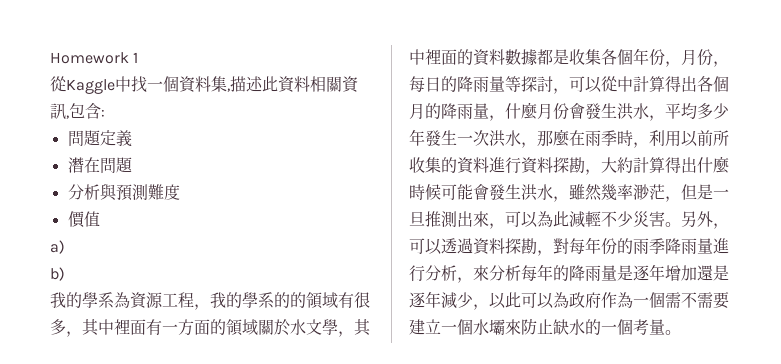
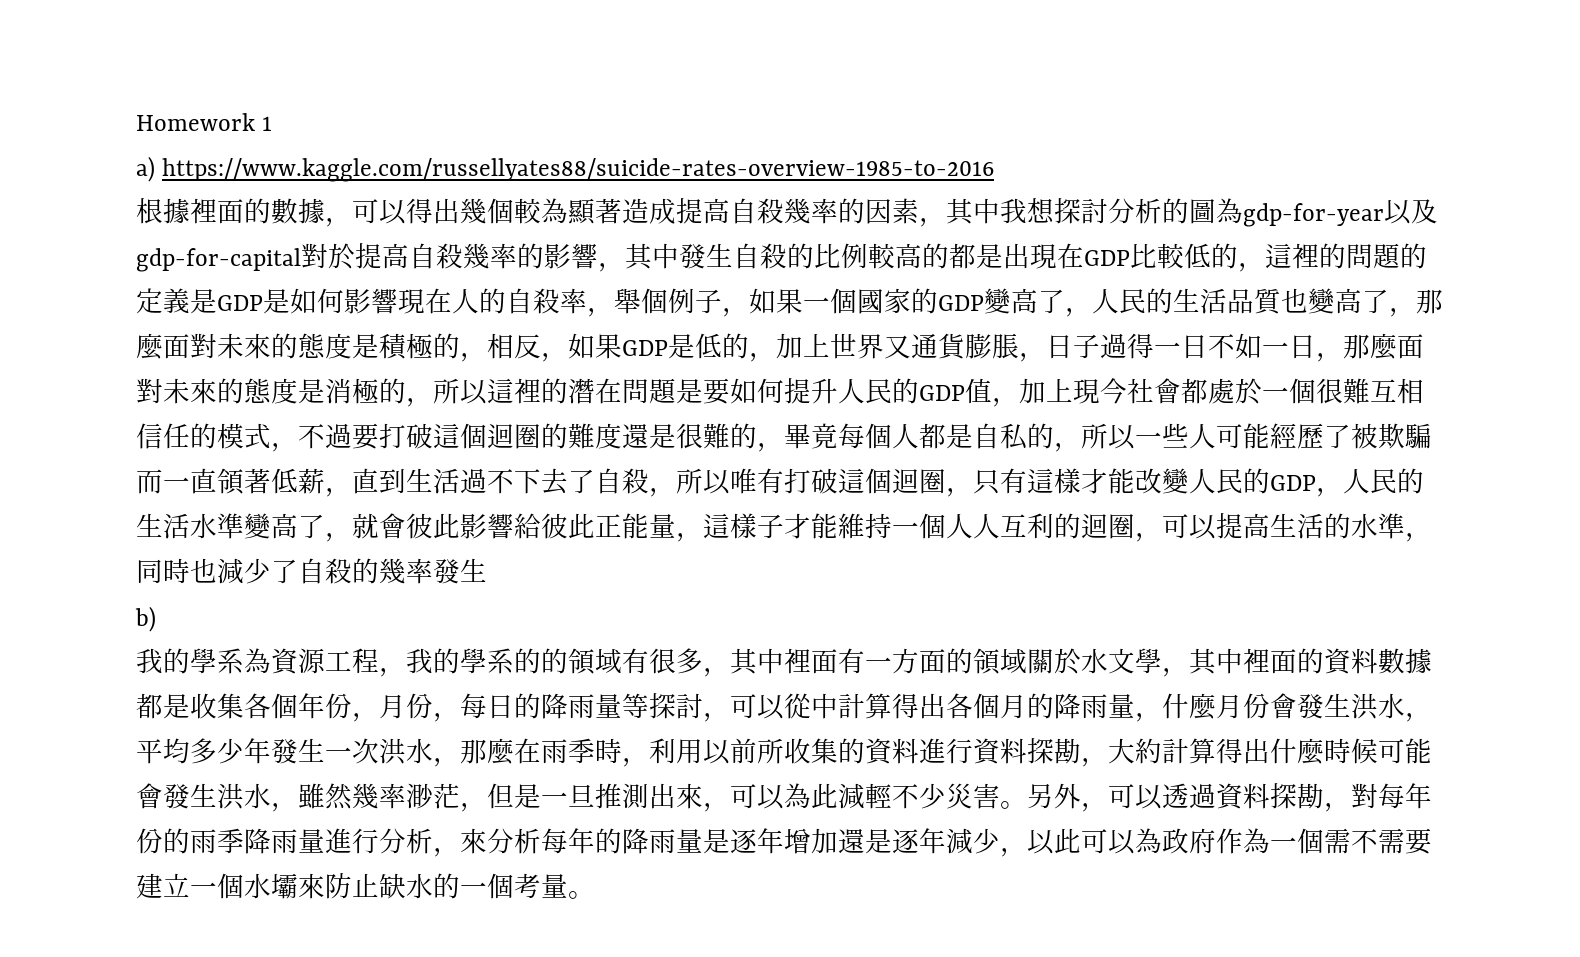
- 從Kaggle中找一個資料集,描述此資料相關資訊,包含:
- 問題定義
- 潛在問題
- 分析與預測難度
- 價值
- a)
+ a) https://www.kaggle.com/russellyates88/suicide-rates-overview-1985-to-2016
+ 根據裡面的數據，可以得出幾個較為顯著造成提高自殺幾率的因素，其中我想探討分析的圖為gdp-for-year以及gdp-for-capital對於提高自殺幾率的影響，其中發生自殺的比例較高的都是出現在GDP比較低的，這裡的問題的定義是GDP是如何影響現在人的自殺率，舉個例子，如果一個國家的GDP變高了，人民的生活品質也變高了，那麼面對未來的態度是積極的，相反，如果GDP是低的，加上世界又通貨膨脹，日子過得一日不如一日，那麼面對未來的態度是消極的，所以這裡的潛在問題是要如何提升人民的GDP值，加上現今社會都處於一個很難互相信任的模式，不過要打破這個迴圈的難度還是很難的，畢竟每個人都是自私的，所以一些人可能經歷了被欺騙而一直領著低薪，直到生活過不下去了自殺，所以唯有打破這個迴圈，只有這樣才能改變人民的GDP，人民的生活水準變高了，就會彼此影響給彼此正能量，這樣子才能維持一個人人互利的迴圈，可以提高生活的水準，同時也減少了自殺的幾率發生

